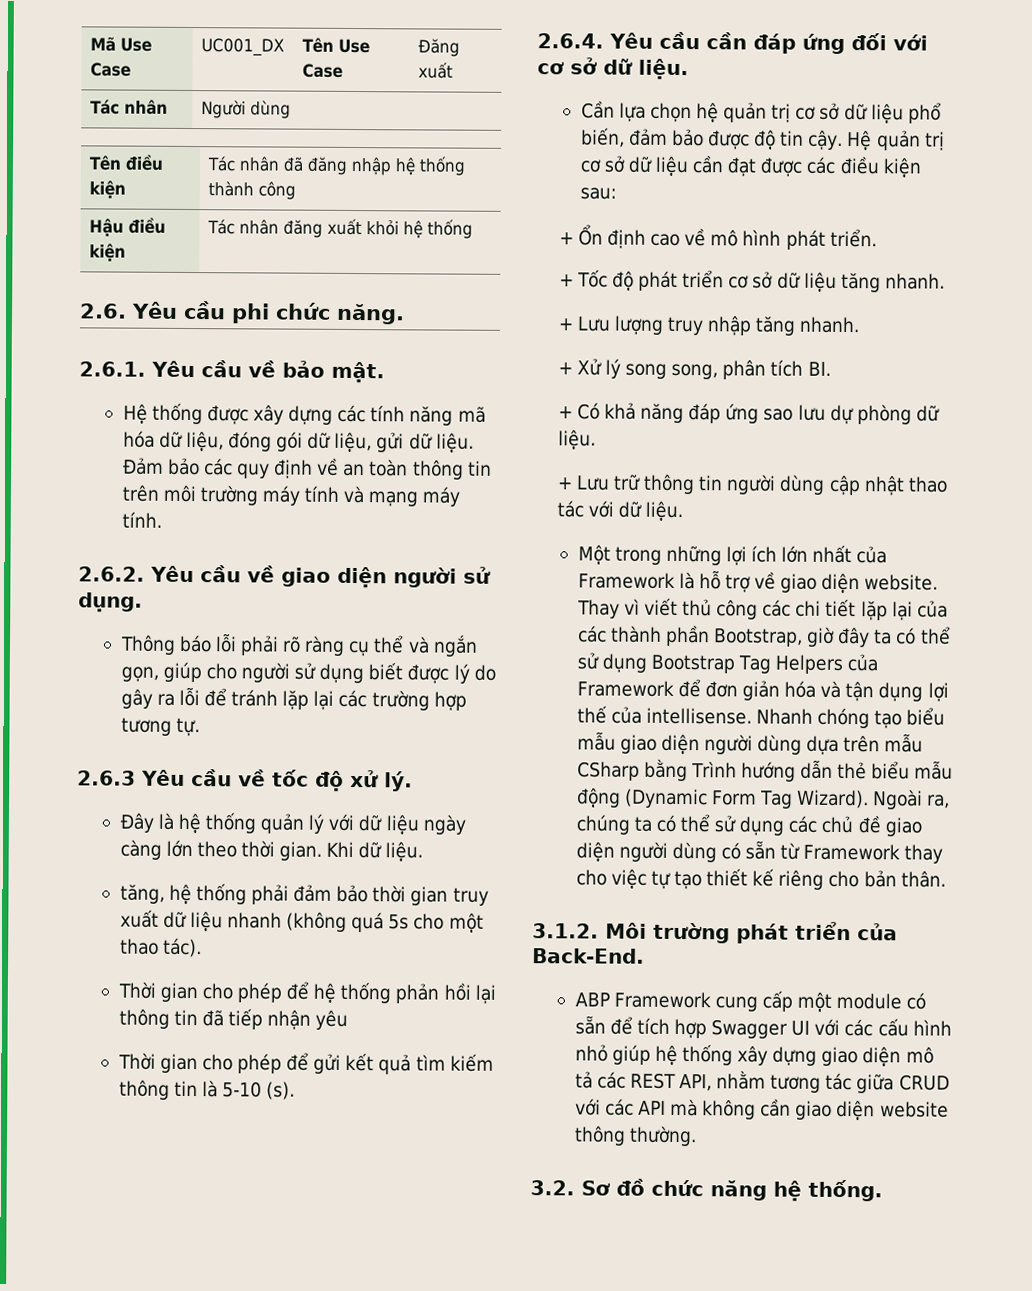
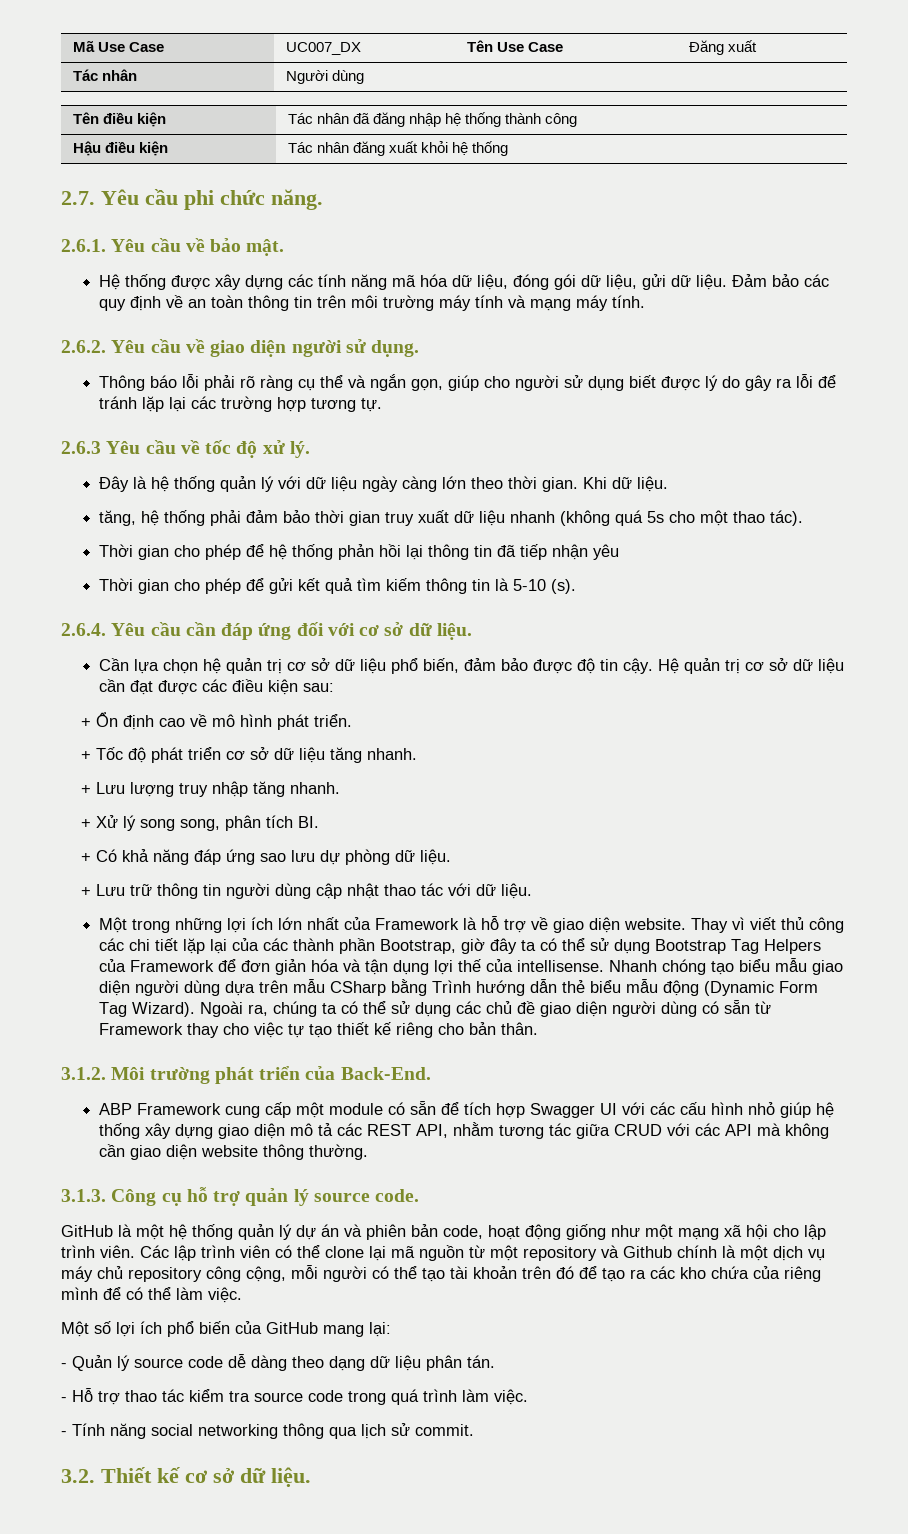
- Mã Use Case | UC001_DX | Tên Use Case | Đăng xuất
+ Mã Use Case | UC007_DX | Tên Use Case | Đăng xuất
- 2.6. Yêu cầu phi chức năng.
+ 2.7. Yêu cầu phi chức năng.
- 3.2. Sơ đồ chức năng hệ thống.
+ 3.1.3. Công cụ hỗ trợ quản lý source code.
+ GitHub là một hệ thống quản lý dự án và phiên bản code, hoạt động giống như một mạng xã hội cho lập trình viên. Các lập trình viên có thể clone lại mã nguồn từ một repository và Github chính là một dịch vụ máy chủ repository công cộng, mỗi người có thể tạo tài khoản trên đó để tạo ra các kho chứa của riêng mình để có thể làm việc.
+ Một số lợi ích phổ biến của GitHub mang lại:
+ - Quản lý source code dễ dàng theo dạng dữ liệu phân tán.
+ - Hỗ trợ thao tác kiểm tra source code trong quá trình làm việc.
+ - Tính năng social networking thông qua lịch sử commit.
+ 3.2. Thiết kế cơ sở dữ liệu.

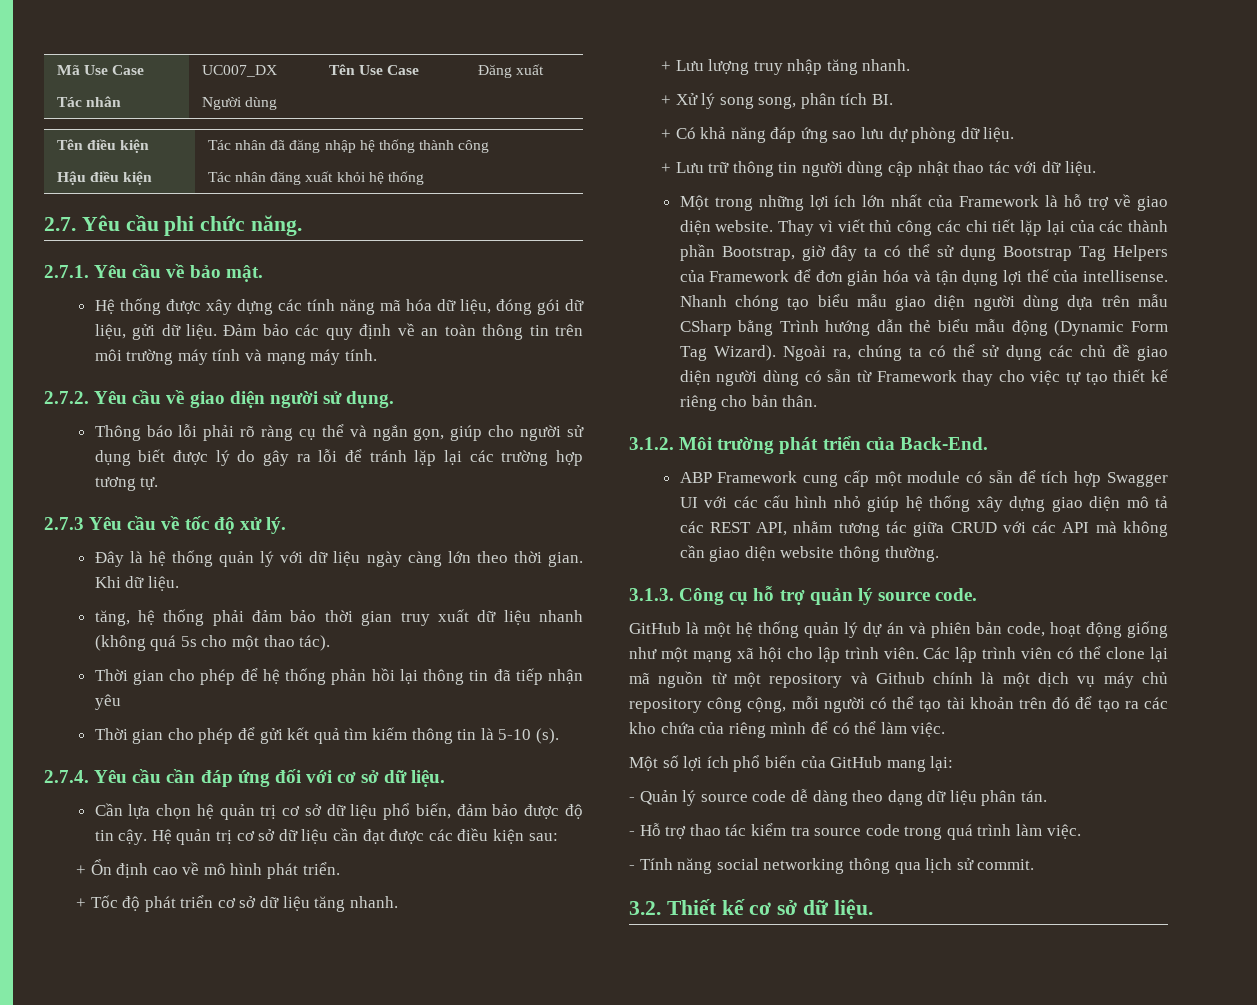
- 2.6.1. Yêu cầu về bảo mật.
+ 2.7.1. Yêu cầu về bảo mật.
- 2.6.2. Yêu cầu về giao diện người sử dụng.
+ 2.7.2. Yêu cầu về giao diện người sử dụng.
- 2.6.3 Yêu cầu về tốc độ xử lý.
+ 2.7.3 Yêu cầu về tốc độ xử lý.
- 2.6.4. Yêu cầu cần đáp ứng đối với cơ sở dữ liệu.
+ 2.7.4. Yêu cầu cần đáp ứng đối với cơ sở dữ liệu.

